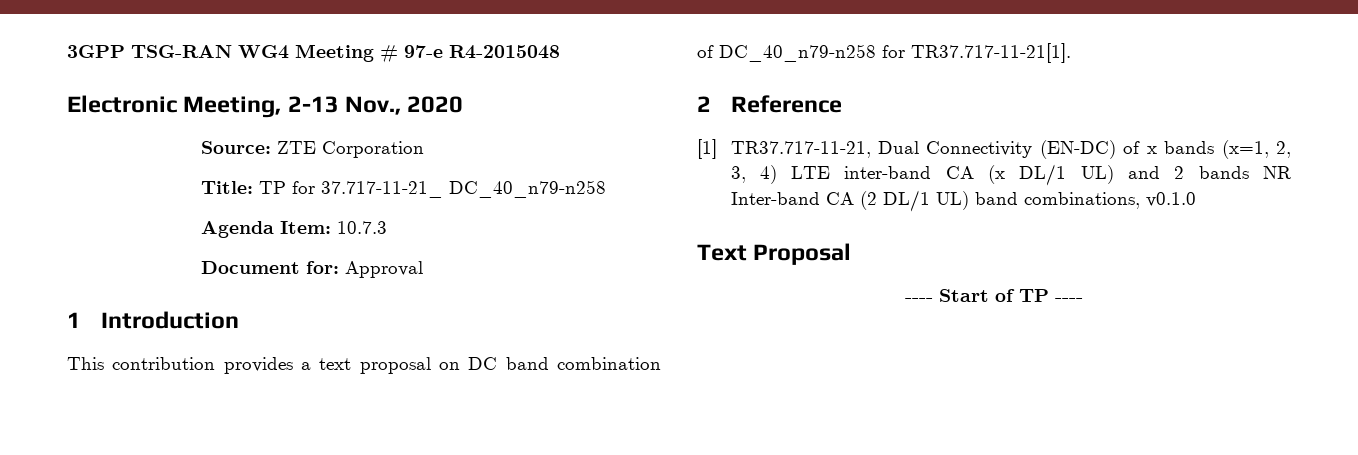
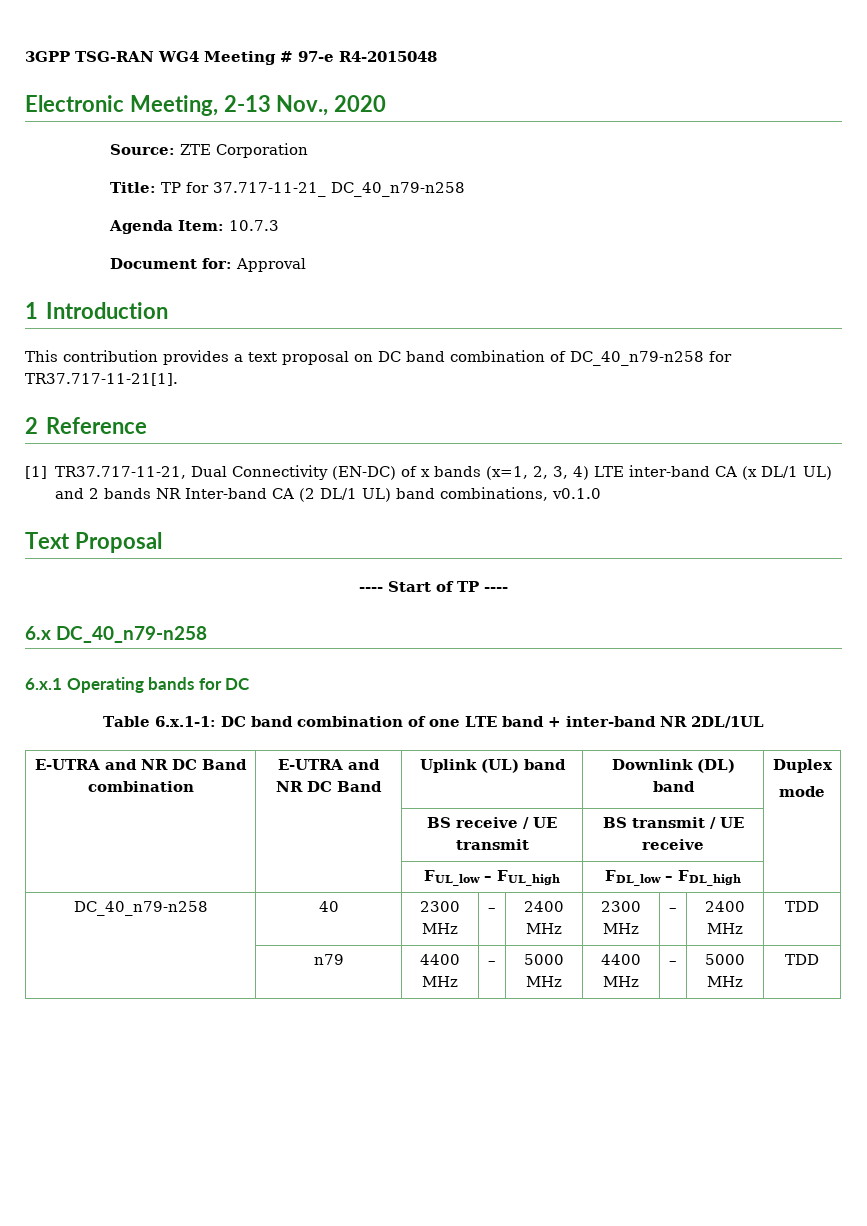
+ 6.x DC_40_n79-n258
+ 6.x.1 Operating bands for DC
+ Table 6.x.1-1: DC band combination of one LTE band + inter-band NR 2DL/1UL
+ E-UTRA and NR DC Band combination | E-UTRA and NR DC Band | Uplink (UL) band | Downlink (DL) band | Duplex
+ mode
+ | | BS receive / UE transmit | BS transmit / UE receive |
+ | | FUL_low – FUL_high | FDL_low – FDL_high |
+ DC_40_n79-n258 | 40 | 2300 MHz | – | 2400 MHz | 2300 MHz | – | 2400 MHz | TDD
+ | n79 | 4400 MHz | – | 5000 MHz | 4400 MHz | – | 5000 MHz | TDD

